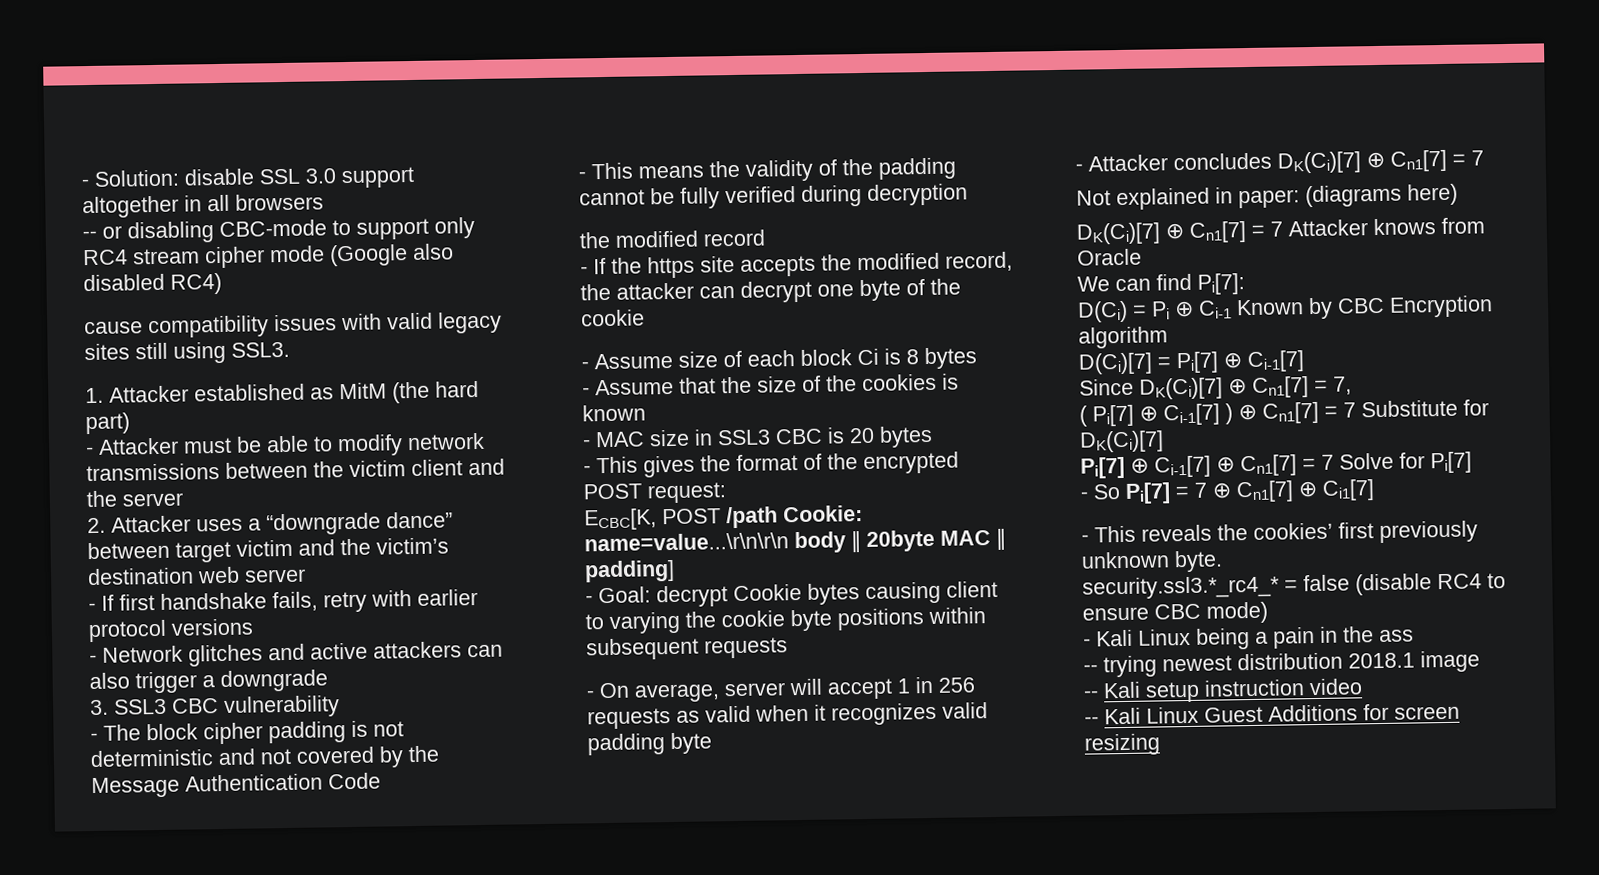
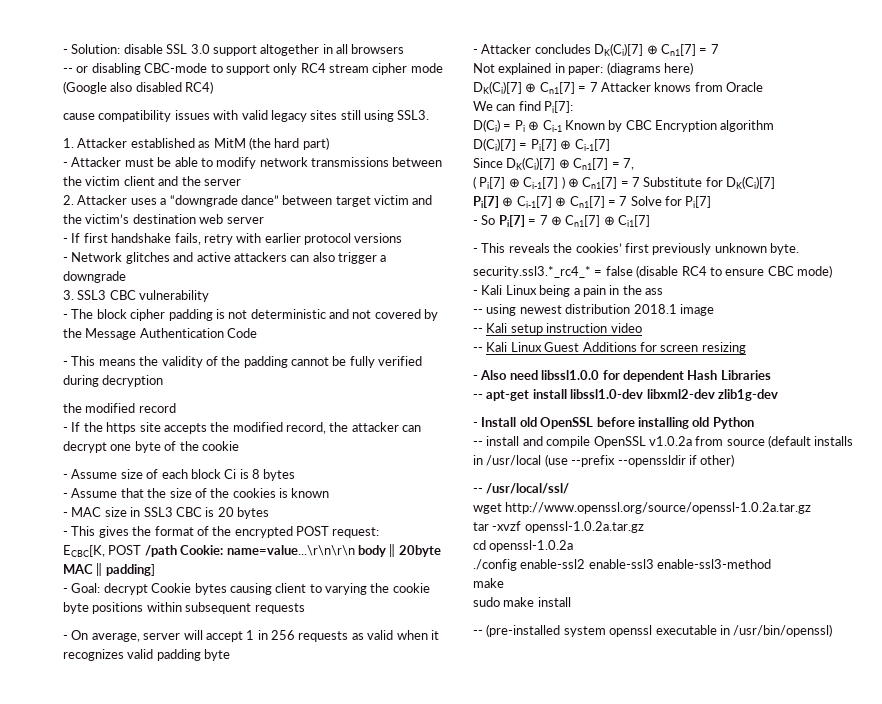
- -- trying newest distribution 2018.1 image
+ -- using newest distribution 2018.1 image
+ - Also need libssl1.0.0 for dependent Hash Libraries
+ -- apt-get install libssl1.0-dev libxml2-dev zlib1g-dev
+ - Install old OpenSSL before installing old Python
+ -- install and compile OpenSSL v1.0.2a from source (default installs in /usr/local (use --prefix --openssldir if other)
+ -- /usr/local/ssl/
+ wget http://www.openssl.org/source/openssl-1.0.2a.tar.gz
+ tar -xvzf openssl-1.0.2a.tar.gz
+ cd openssl-1.0.2a
+ ./config enable-ssl2 enable-ssl3 enable-ssl3-method
+ make
+ sudo make install
+ -- (pre-installed system openssl executable in /usr/bin/openssl)

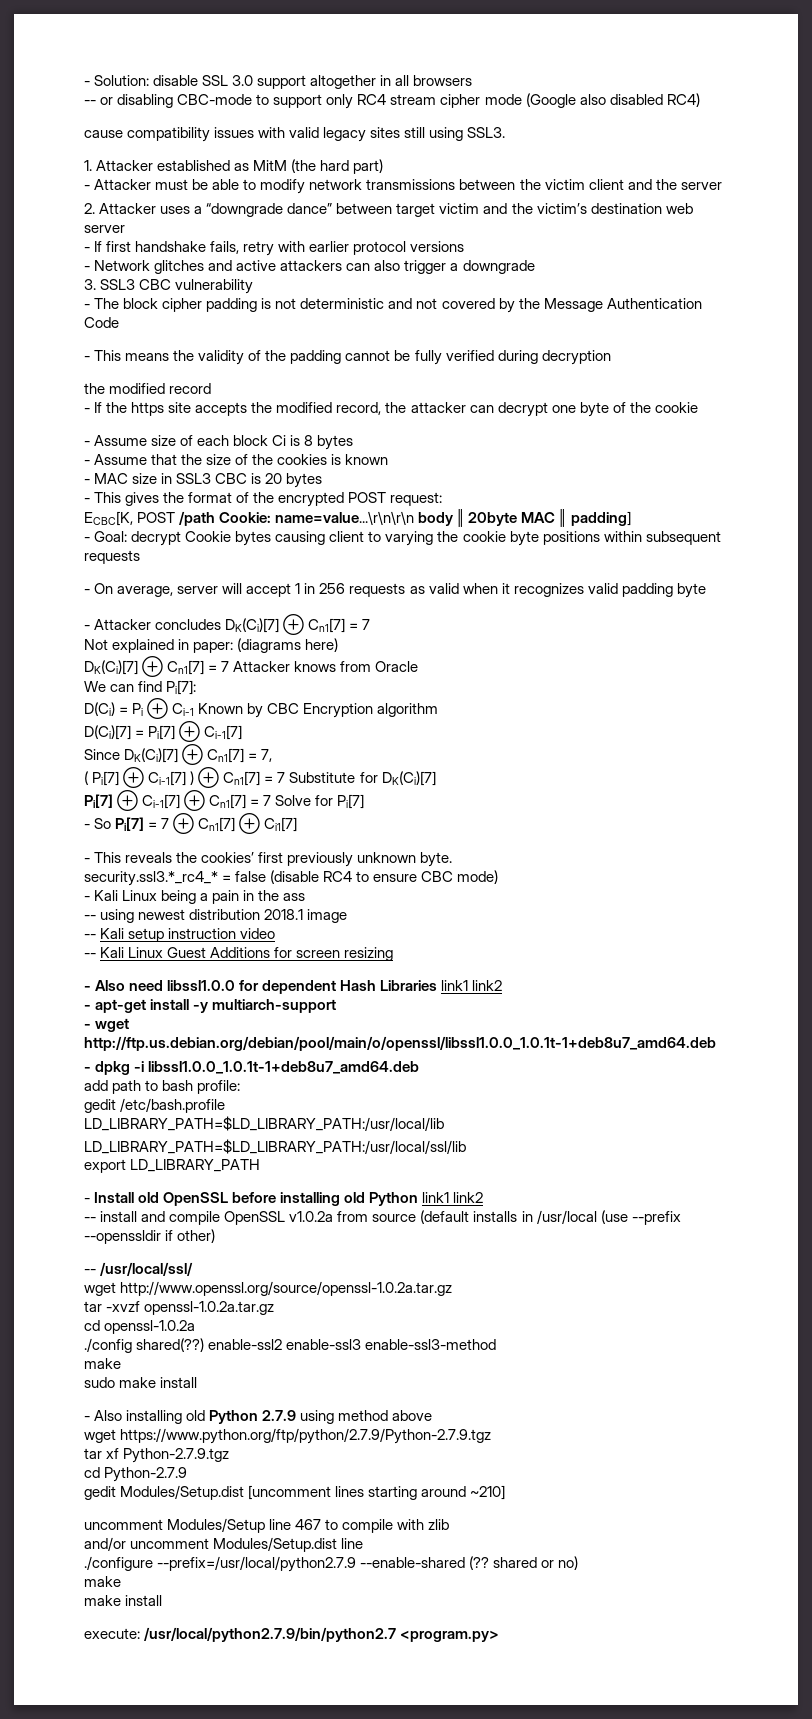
- - Also need libssl1.0.0 for dependent Hash Libraries
- -- apt-get install libssl1.0-dev libxml2-dev zlib1g-dev
+ - Also need libssl1.0.0 for dependent Hash Libraries link1 link2
+ - apt-get install -y multiarch-support
+ - wget http://ftp.us.debian.org/debian/pool/main/o/openssl/libssl1.0.0_1.0.1t-1+deb8u7_amd64.deb
+ - dpkg -i libssl1.0.0_1.0.1t-1+deb8u7_amd64.deb
+ add path to bash profile:
+ gedit /etc/bash.profile
+ LD_LIBRARY_PATH=$LD_LIBRARY_PATH:/usr/local/lib
+ LD_LIBRARY_PATH=$LD_LIBRARY_PATH:/usr/local/ssl/lib
+ export LD_LIBRARY_PATH
- - Install old OpenSSL before installing old Python
+ - Install old OpenSSL before installing old Python link1 link2
- ./config enable-ssl2 enable-ssl3 enable-ssl3-method
+ ./config shared(??) enable-ssl2 enable-ssl3 enable-ssl3-method
- -- (pre-installed system openssl executable in /usr/bin/openssl)
+ - Also installing old Python 2.7.9 using method above
+ wget https://www.python.org/ftp/python/2.7.9/Python-2.7.9.tgz
+ tar xf Python-2.7.9.tgz
+ cd Python-2.7.9
+ gedit Modules/Setup.dist [uncomment lines starting around ~210]
+ uncomment Modules/Setup line 467 to compile with zlib
+ and/or uncomment Modules/Setup.dist line
+ ./configure --prefix=/usr/local/python2.7.9 --enable-shared (?? shared or no)
+ make
+ make install
+ execute: /usr/local/python2.7.9/bin/python2.7 <program.py>

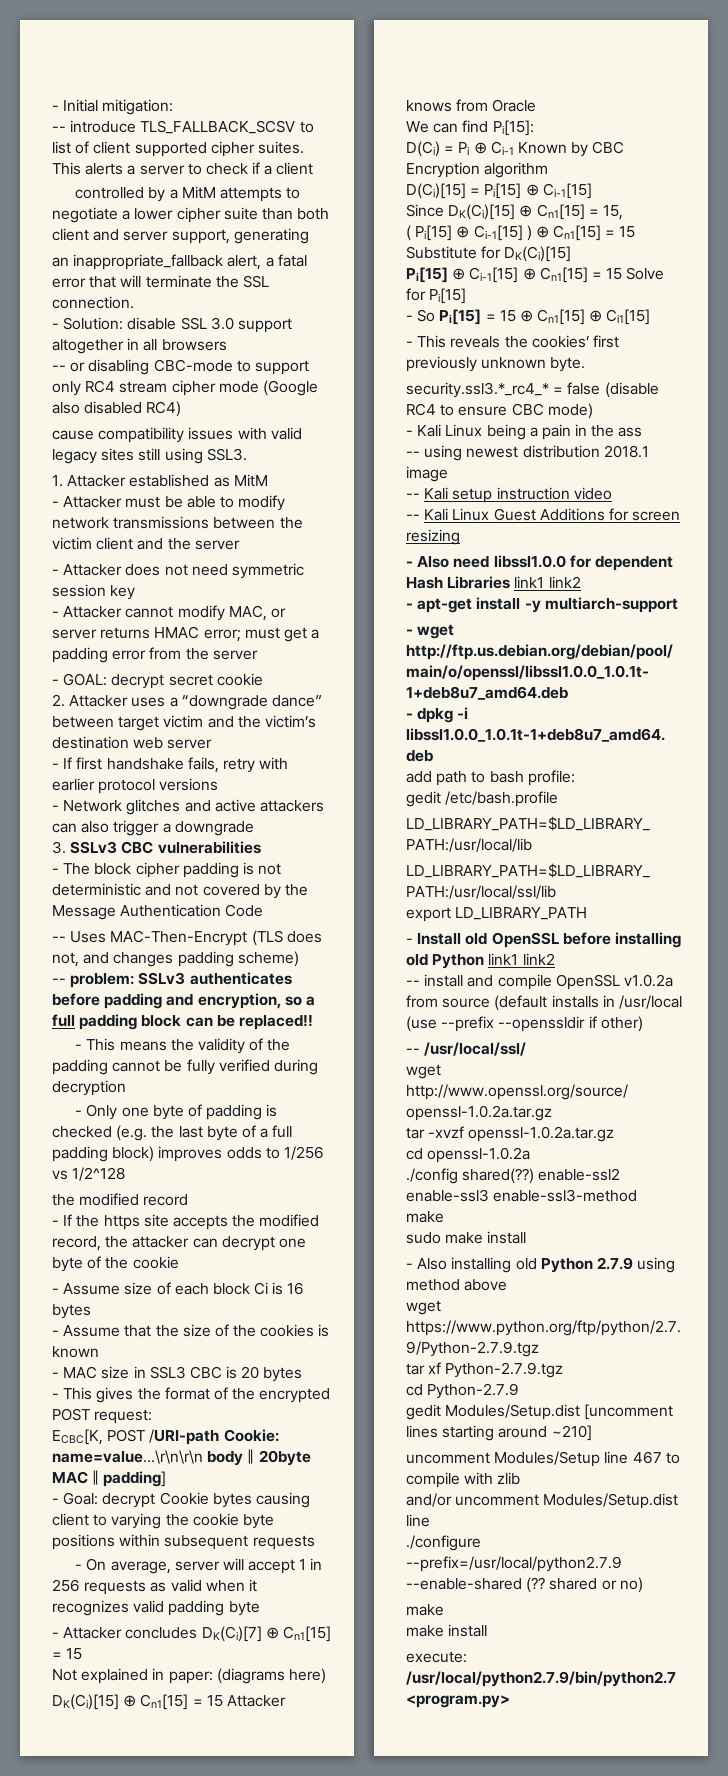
+ - Initial mitigation:
+ -- introduce TLS_FALLBACK_SCSV to list of client supported cipher suites. This alerts a server to check if a client
+ controlled by a MitM attempts to negotiate a lower cipher suite than both client and server support, generating
+ an inappropriate_fallback alert, a fatal error that will terminate the SSL connection.
- 1. Attacker established as MitM (the hard part)
+ 1. Attacker established as MitM
+ - Attacker does not need symmetric session key
+ - Attacker cannot modify MAC, or server returns HMAC error; must get a padding error from the server
+ - GOAL: decrypt secret cookie
- 3. SSL3 CBC vulnerability
+ 3. SSLv3 CBC vulnerabilities
+ -- Uses MAC-Then-Encrypt (TLS does not, and changes padding scheme)
+ -- problem: SSLv3 authenticates before padding and encryption, so a full padding block can be replaced!!
+ - Only one byte of padding is checked (e.g. the last byte of a full padding block) improves odds to 1/256 vs 1/2^128
- - Assume size of each block Ci is 8 bytes
+ - Assume size of each block Ci is 16 bytes
- ECBC[K, POST /path Cookie: name=value...\r\n\r\n body ‖ 20byte MAC ‖ padding]
+ ECBC[K, POST /URI-path Cookie: name=value...\r\n\r\n body ‖ 20byte MAC ‖ padding]
- - Attacker concludes DK(Ci)[7] ⊕ Cn1[7] = 7
+ - Attacker concludes DK(Ci)[7] ⊕ Cn1[15] = 15
- DK(Ci)[7] ⊕ Cn1[7] = 7 Attacker knows from Oracle
+ DK(Ci)[15] ⊕ Cn1[15] = 15 Attacker knows from Oracle
- We can find Pi[7]:
+ We can find Pi[15]:
- D(Ci)[7] = Pi[7] ⊕ Ci-1[7]
- Since DK(Ci)[7] ⊕ Cn1[7] = 7,
- ( Pi[7] ⊕ Ci-1[7] ) ⊕ Cn1[7] = 7 Substitute for DK(Ci)[7]
- Pi[7] ⊕ Ci-1[7] ⊕ Cn1[7] = 7 Solve for Pi[7]
+ D(Ci)[15] = Pi[15] ⊕ Ci-1[15]
+ Since DK(Ci)[15] ⊕ Cn1[15] = 15,
+ ( Pi[15] ⊕ Ci-1[15] ) ⊕ Cn1[15] = 15 Substitute for DK(Ci)[15]
+ Pi[15] ⊕ Ci-1[15] ⊕ Cn1[15] = 15 Solve for Pi[15]
- - So Pi[7] = 7 ⊕ Cn1[7] ⊕ Ci1[7]
+ - So Pi[15] = 15 ⊕ Cn1[15] ⊕ Ci1[15]

